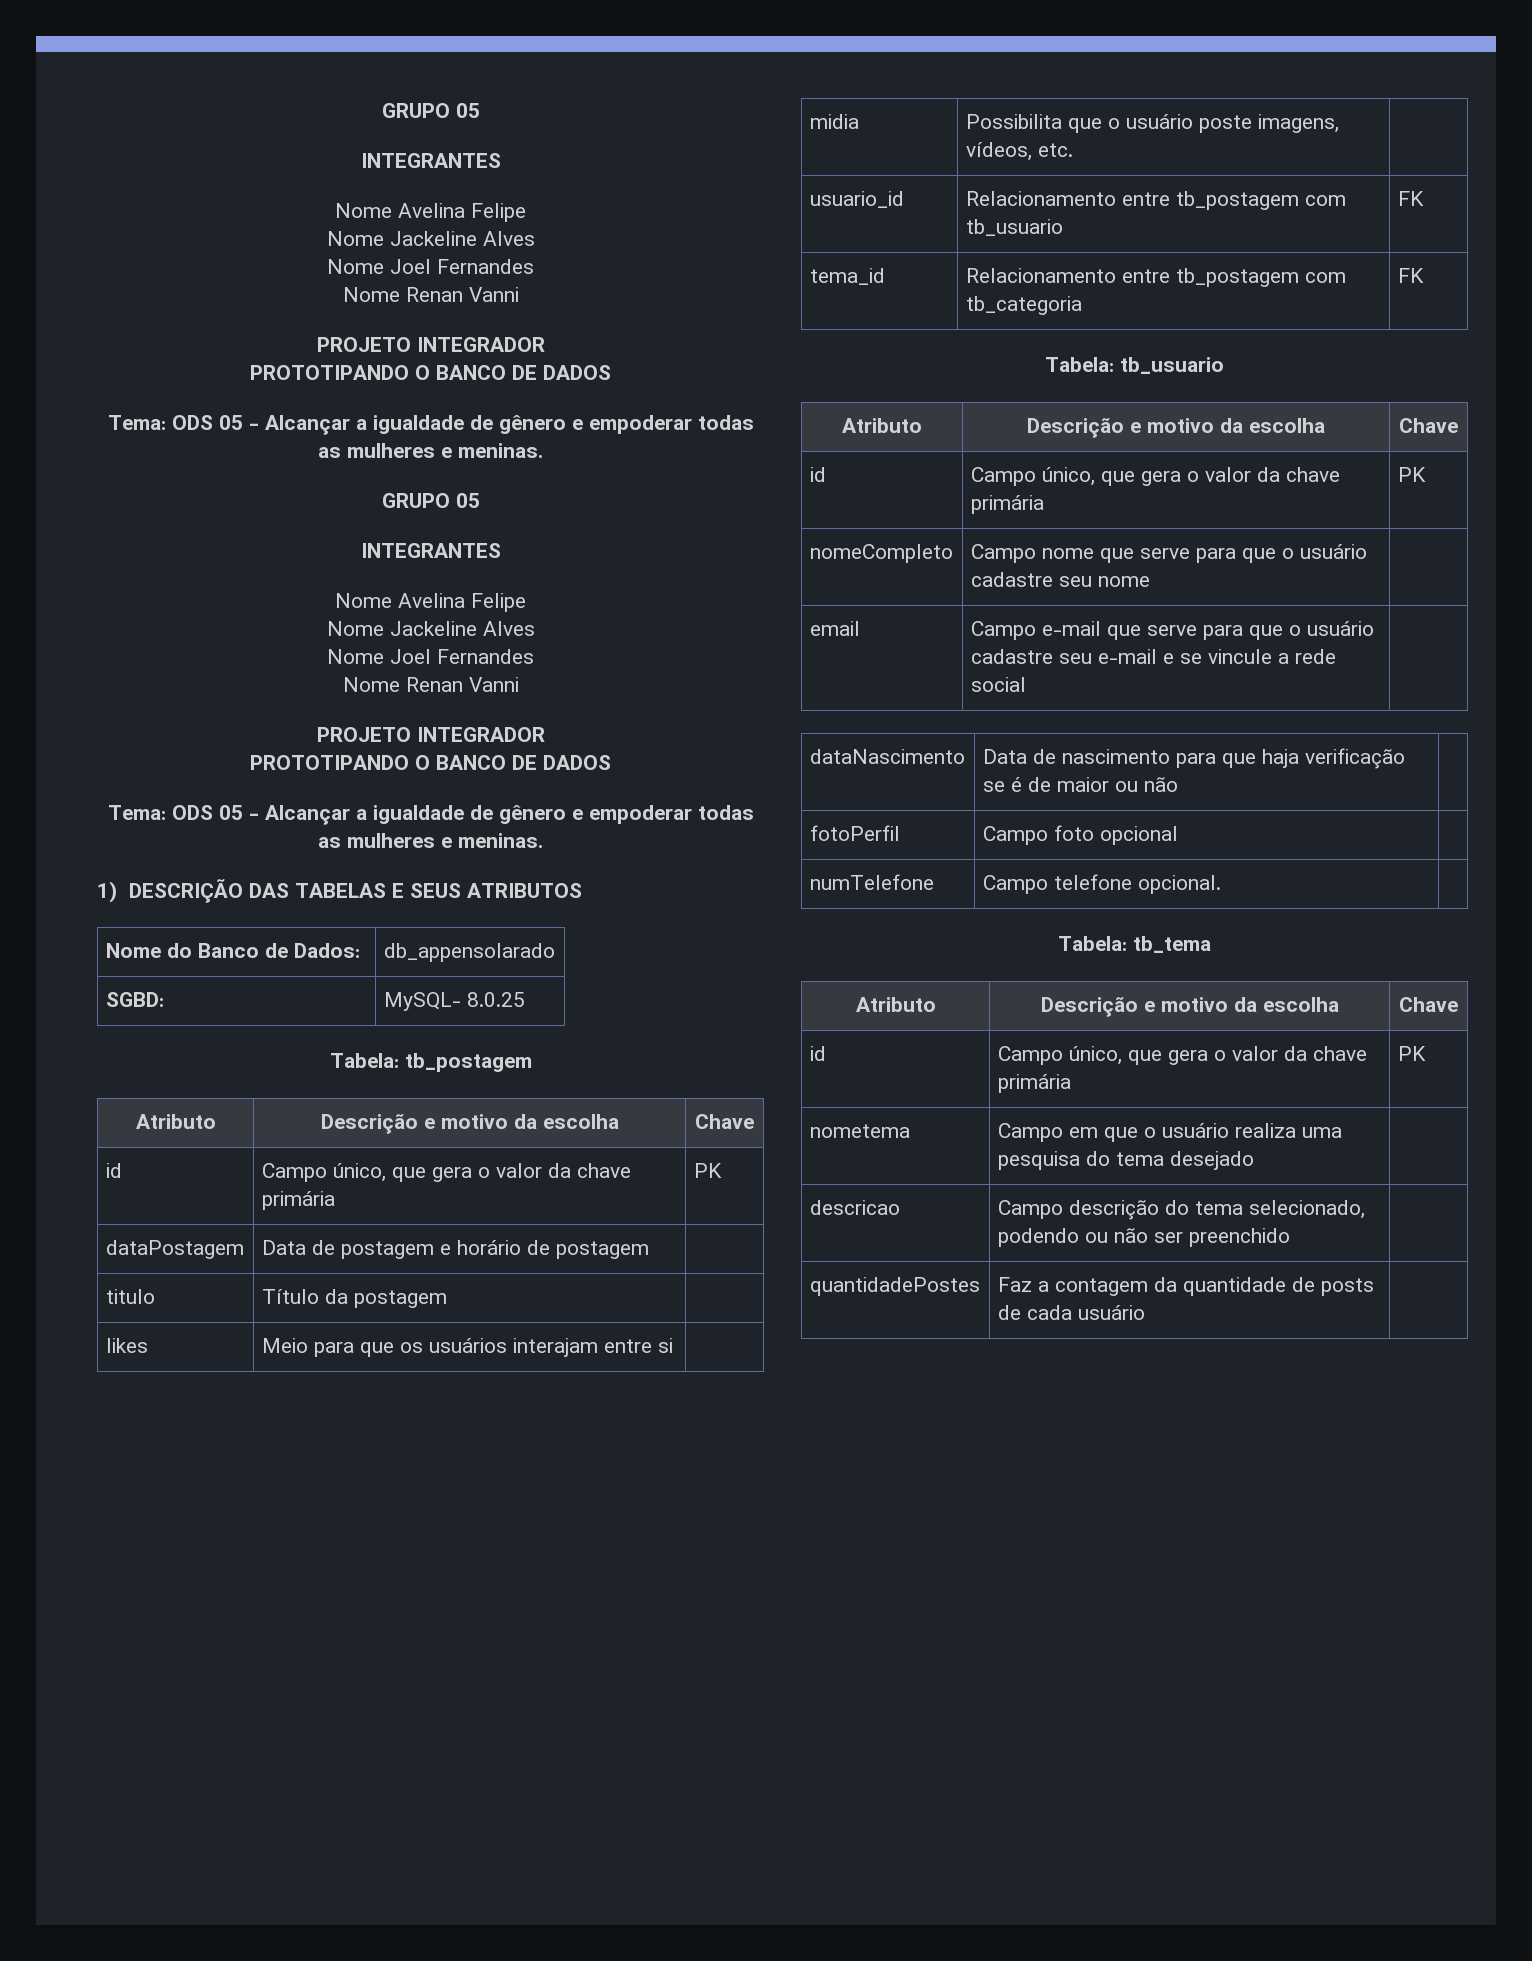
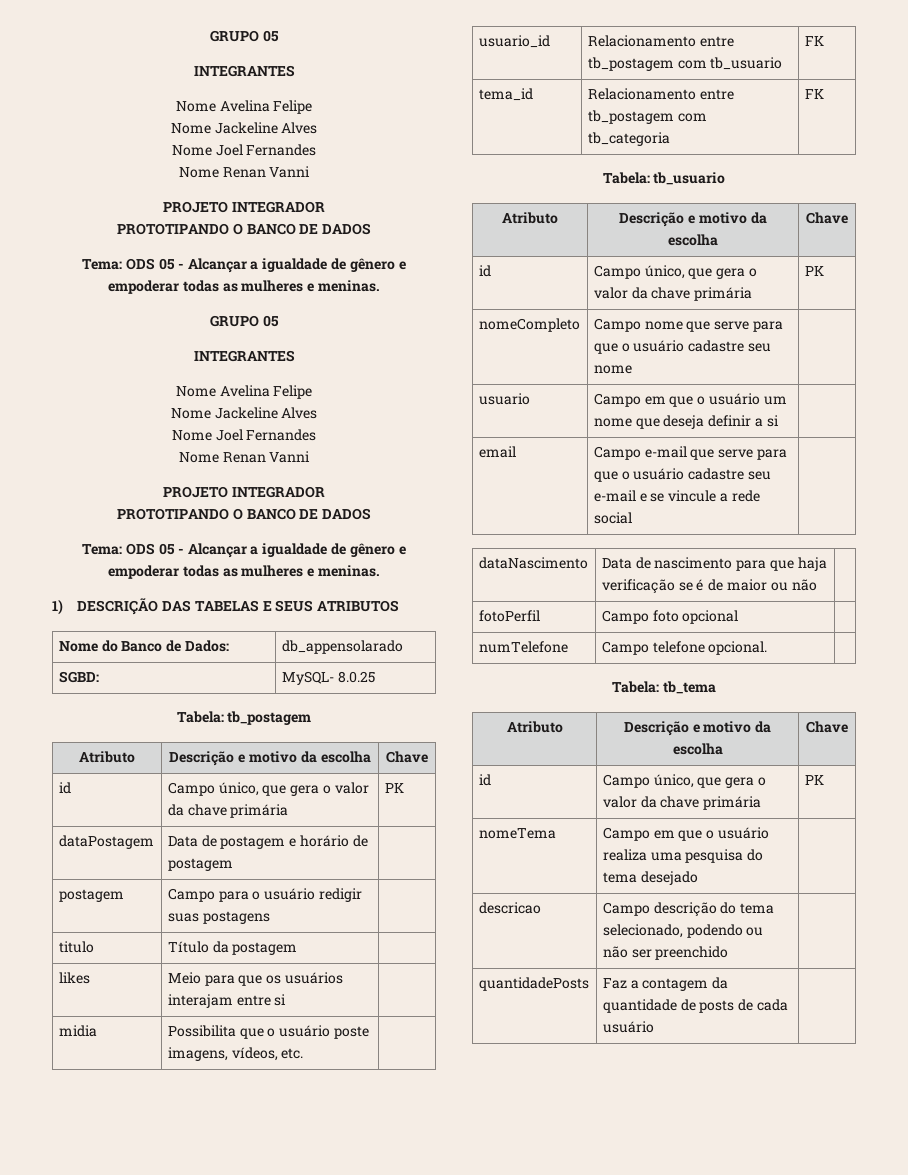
+ postagem | Campo para o usuário redigir suas postagens |
+ usuario | Campo em que o usuário um nome que deseja definir a si |
- nometema | Campo em que o usuário realiza uma pesquisa do tema desejado |
+ nomeTema | Campo em que o usuário realiza uma pesquisa do tema desejado |
- quantidadePostes | Faz a contagem da quantidade de posts de cada usuário |
+ quantidadePosts | Faz a contagem da quantidade de posts de cada usuário |

